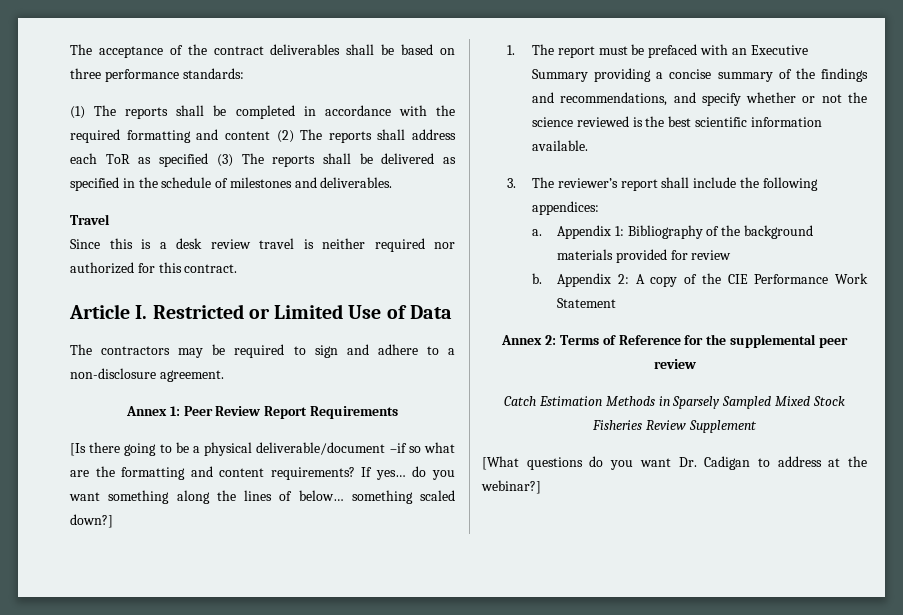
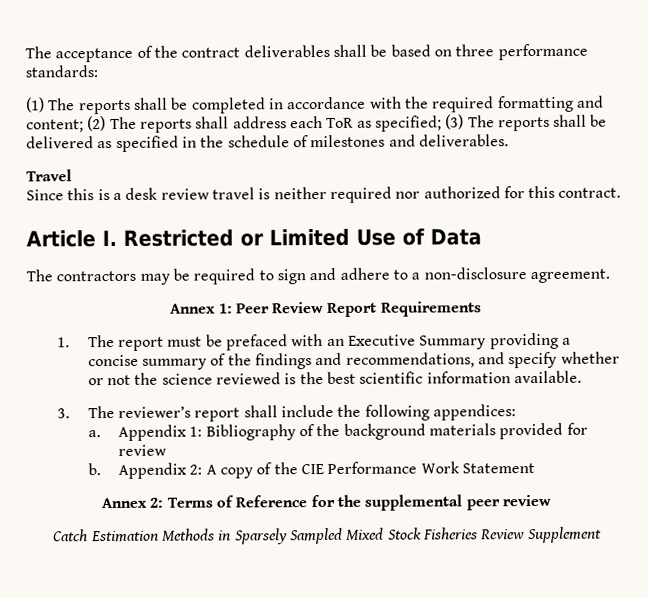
- (1) The reports shall be completed in accordance with the required formatting and content (2) The reports shall address each ToR as specified (3) The reports shall be delivered as specified in the schedule of milestones and deliverables.
+ (1) The reports shall be completed in accordance with the required formatting and content; (2) The reports shall address each ToR as specified; (3) The reports shall be delivered as specified in the schedule of milestones and deliverables.
- [Is there going to be a physical deliverable/document –if so what are the formatting and content requirements? If yes… do you want something along the lines of below… something scaled down?]
- [What questions do you want Dr. Cadigan to address at the webinar?]

